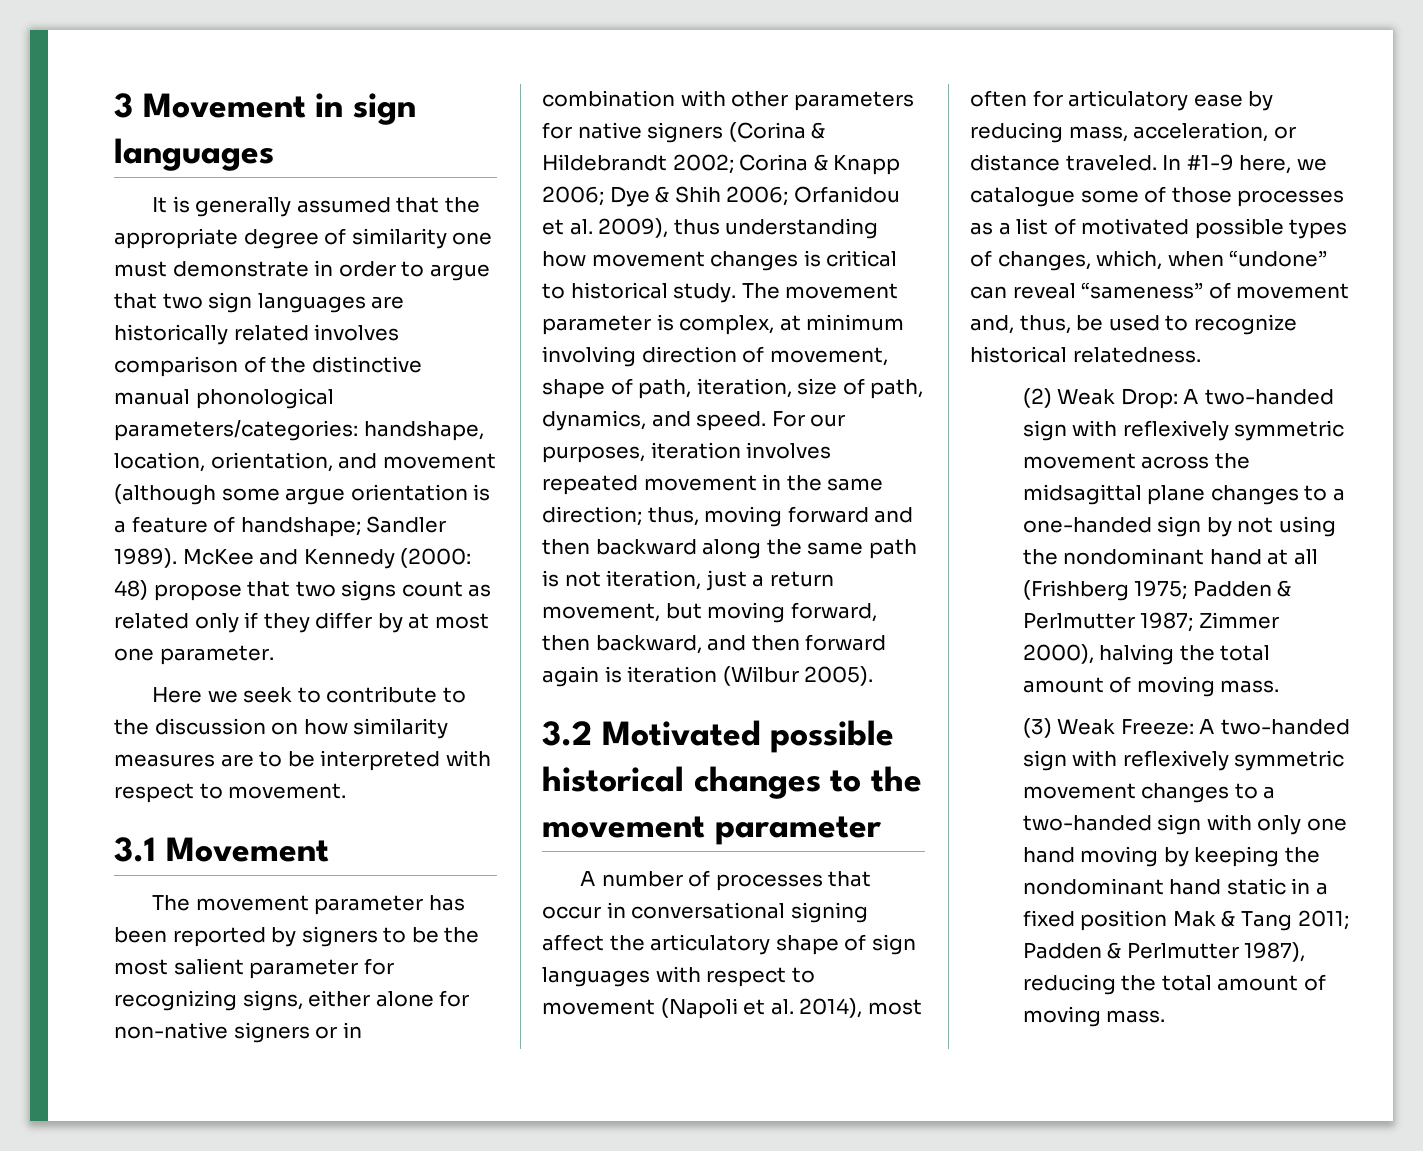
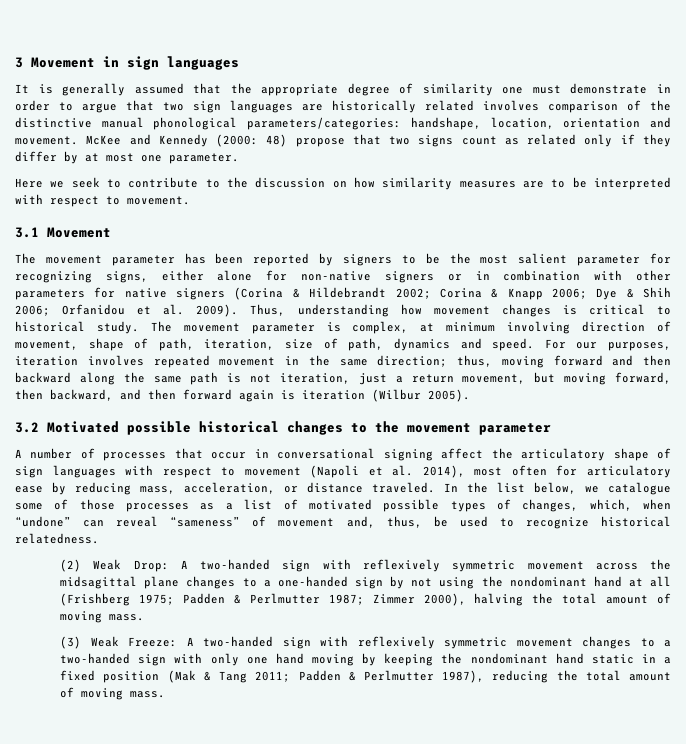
- It is generally assumed that the appropriate degree of similarity one must demonstrate in order to argue that two sign languages are historically related involves comparison of the distinctive manual phonological parameters/categories: handshape, location, orientation, and movement (although some argue orientation is a feature of handshape; Sandler 1989).
+ It is generally assumed that the appropriate degree of similarity one must demonstrate in order to argue that two sign languages are historically related involves comparison of the distinctive manual phonological parameters/categories: handshape, location, orientation and movement.
- The movement parameter has been reported by signers to be the most salient parameter for recognizing signs, either alone for non-native signers or in combination with other parameters for native signers (Corina & Hildebrandt 2002; Corina & Knapp 2006; Dye & Shih 2006; Orfanidou et al. 2009), thus understanding how movement changes is critical to historical study.
+ The movement parameter has been reported by signers to be the most salient parameter for recognizing signs, either alone for non-native signers or in combination with other parameters for native signers (Corina & Hildebrandt 2002; Corina & Knapp 2006; Dye & Shih 2006; Orfanidou et al. 2009). Thus, understanding how movement changes is critical to historical study.
- The movement parameter is complex, at minimum involving direction of movement, shape of path, iteration, size of path, dynamics, and speed.
+ The movement parameter is complex, at minimum involving direction of movement, shape of path, iteration, size of path, dynamics and speed.
- In #1-9 here, we catalogue some of those processes as a list of motivated possible types of changes, which, when “undone” can reveal “sameness” of movement and, thus, be used to recognize historical relatedness.
+ In the list below, we catalogue some of those processes as a list of motivated possible types of changes, which, when “undone” can reveal “sameness” of movement and, thus, be used to recognize historical relatedness.
- (3) Weak Freeze: A two-handed sign with reflexively symmetric movement changes to a two-handed sign with only one hand moving by keeping the nondominant hand static in a fixed position Mak & Tang 2011; Padden & Perlmutter 1987), reducing the total amount of moving mass.
+ (3) Weak Freeze: A two-handed sign with reflexively symmetric movement changes to a two-handed sign with only one hand moving by keeping the nondominant hand static in a fixed position (Mak & Tang 2011; Padden & Perlmutter 1987), reducing the total amount of moving mass.

